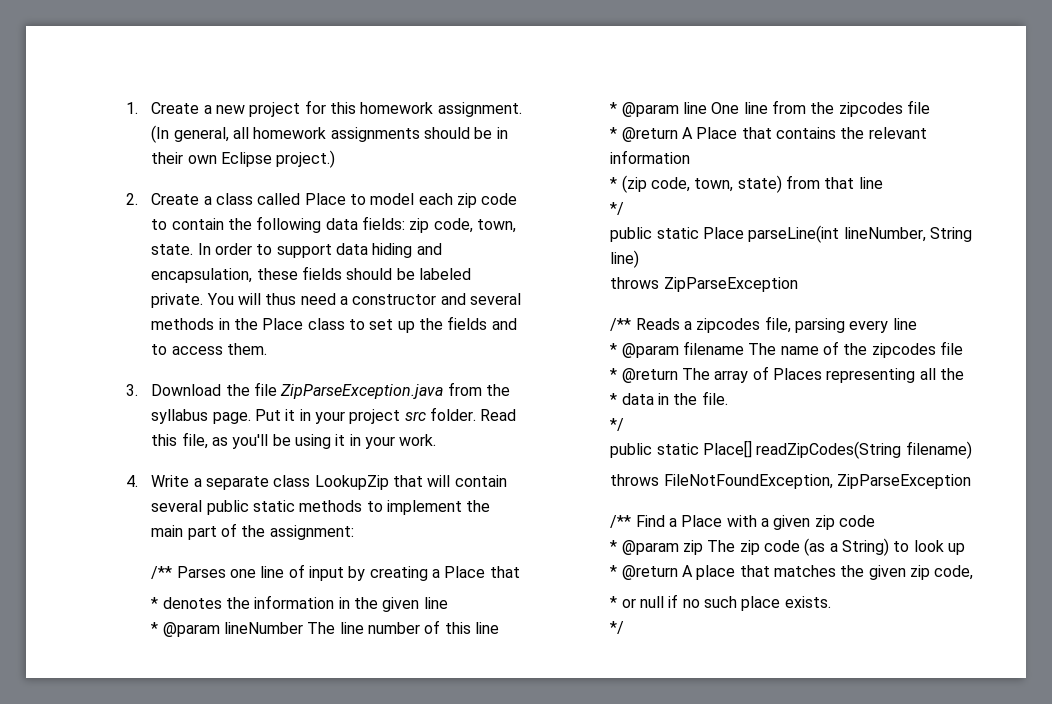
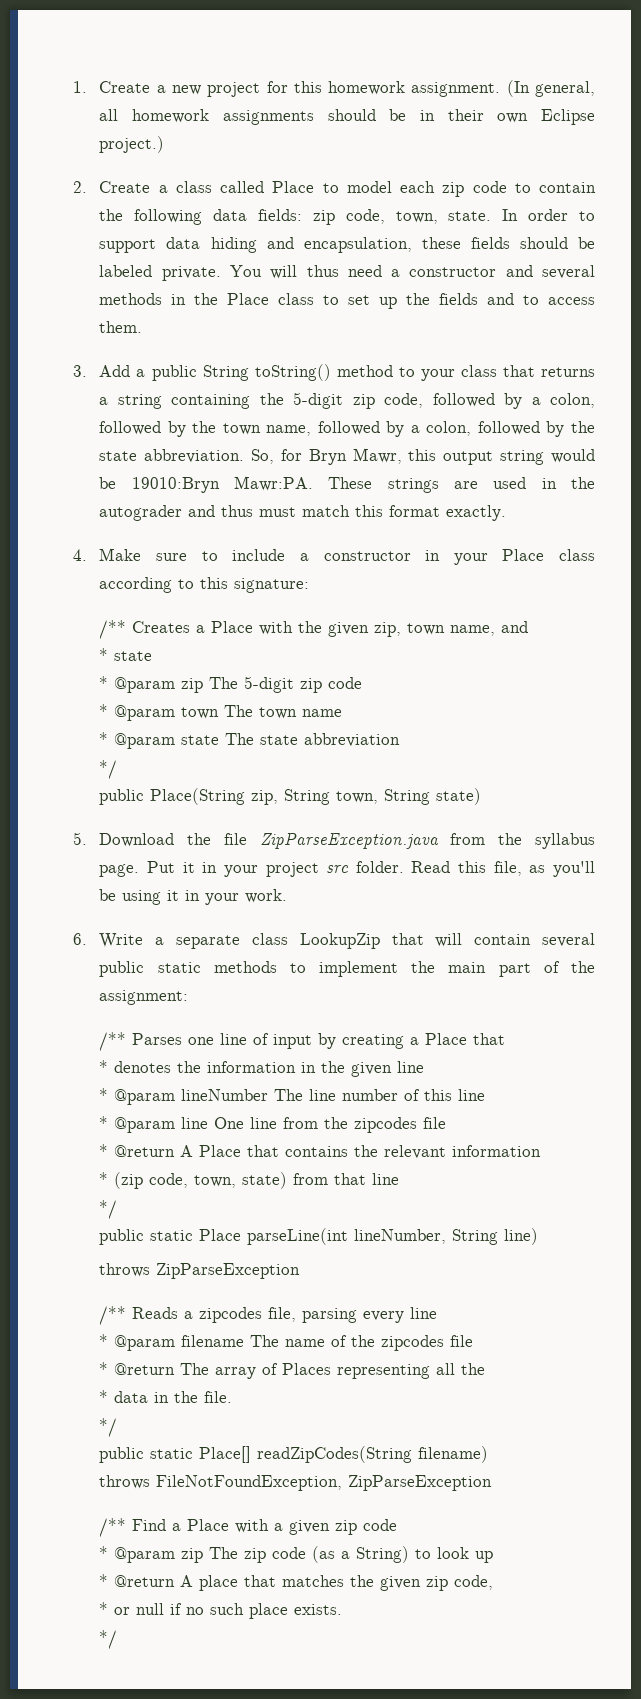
- 3. Download the file ZipParseException.java from the syllabus page.
+ 3. Add a public String toString() method to your class that returns a string containing the 5-digit zip code, followed by a colon, followed by the town name, followed by a colon, followed by the state abbreviation. So, for Bryn Mawr, this output string would be 19010:Bryn Mawr:PA. These strings are used in the autograder and thus must match this format exactly.
+ 4. Make sure to include a constructor in your Place class according to this signature:
+ /** Creates a Place with the given zip, town name, and
+ * state
+ * @param zip The 5-digit zip code
+ * @param town The town name
+ * @param state The state abbreviation
+ */
+ public Place(String zip, String town, String state)
+ 5. Download the file ZipParseException.java from the syllabus page.
- 4. Write a separate class LookupZip that will contain several public static methods to implement the main part of the assignment:
+ 6. Write a separate class LookupZip that will contain several public static methods to implement the main part of the assignment:

